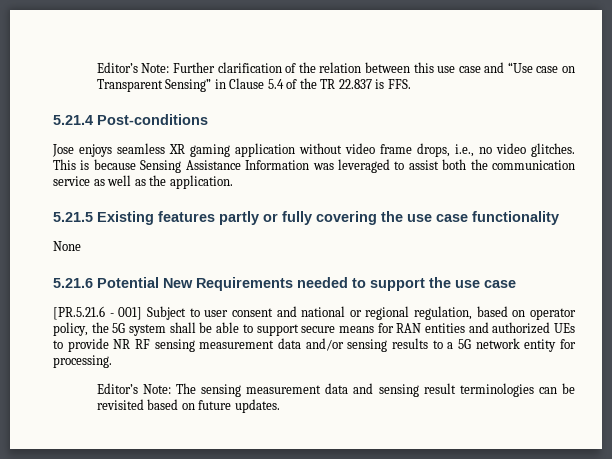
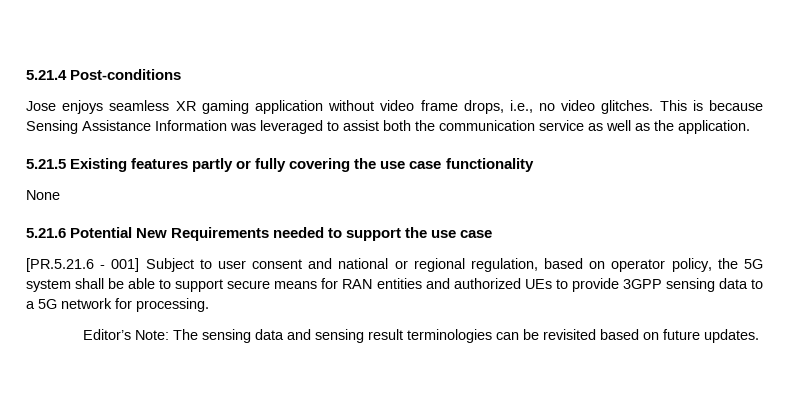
- Editor’s Note: Further clarification of the relation between this use case and “Use case on Transparent Sensing” in Clause 5.4 of the TR 22.837 is FFS.
- [PR.5.21.6 - 001] Subject to user consent and national or regional regulation, based on operator policy, the 5G system shall be able to support secure means for RAN entities and authorized UEs to provide NR RF sensing measurement data and/or sensing results to a 5G network entity for processing.
+ [PR.5.21.6 - 001] Subject to user consent and national or regional regulation, based on operator policy, the 5G system shall be able to support secure means for RAN entities and authorized UEs to provide 3GPP sensing data to a 5G network for processing.
- Editor’s Note: The sensing measurement data and sensing result terminologies can be revisited based on future updates.
+ Editor’s Note: The sensing data and sensing result terminologies can be revisited based on future updates.

